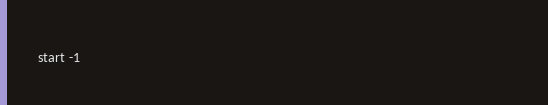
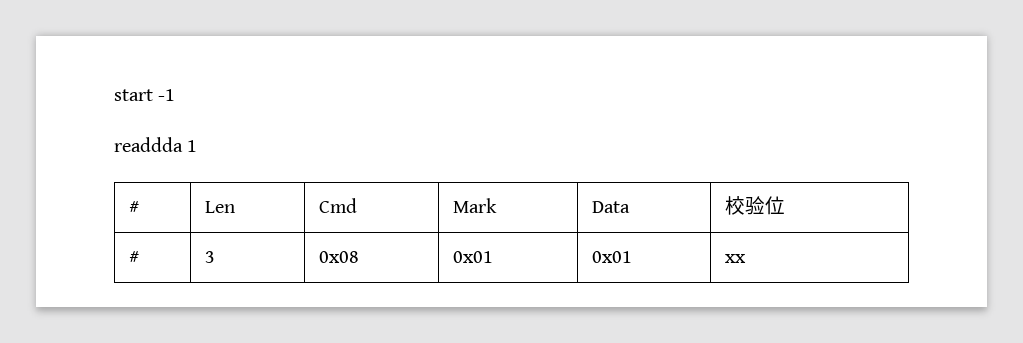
+ readdda 1
+ # | Len | Cmd | Mark | Data | 校验位
+ # | 3 | 0x08 | 0x01 | 0x01 | xx

